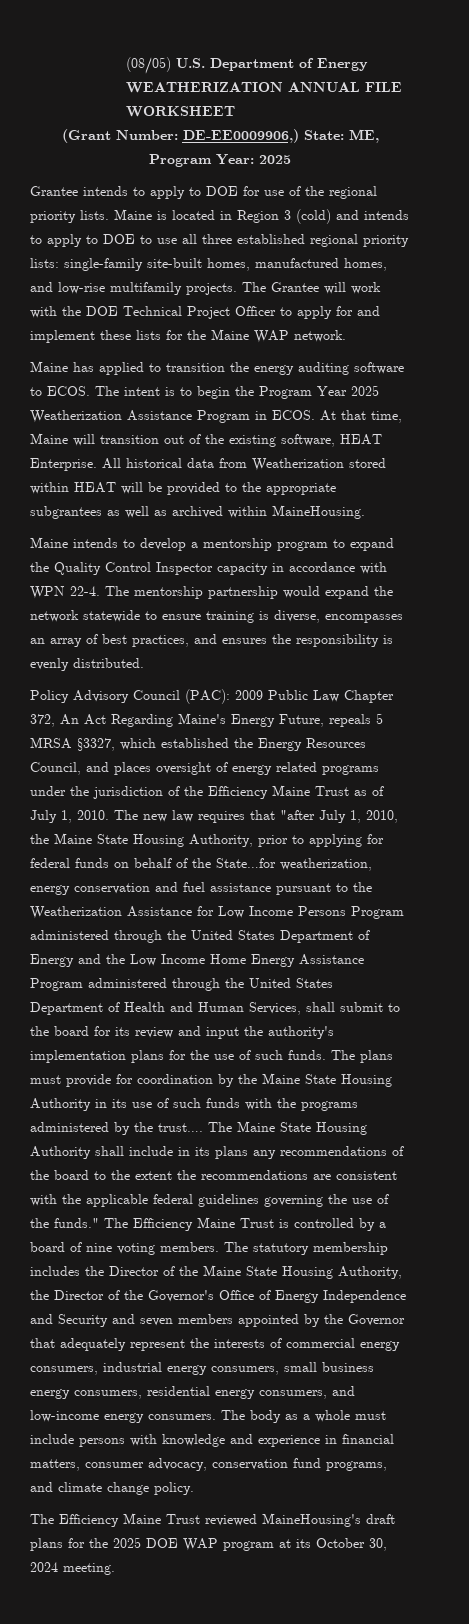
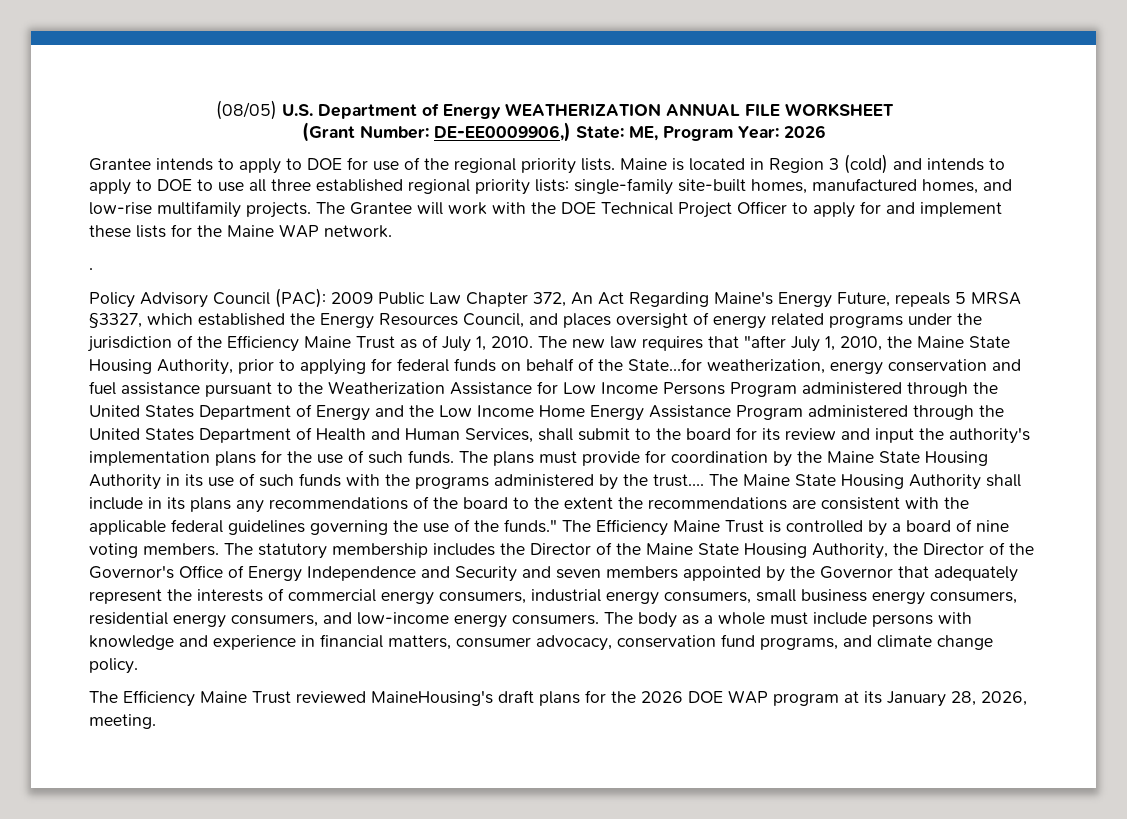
- (Grant Number: DE-EE0009906,) State: ME, Program Year: 2025
+ (Grant Number: DE-EE0009906,) State: ME, Program Year: 2026
- Maine has applied to transition the energy auditing software to ECOS. The intent is to begin the Program Year 2025 Weatherization Assistance Program in ECOS. At that time, Maine will transition out of the existing software, HEAT Enterprise. All historical data from Weatherization stored within HEAT will be provided to the appropriate subgrantees as well as archived within MaineHousing.
- Maine intends to develop a mentorship program to expand the Quality Control Inspector capacity in accordance with WPN 22-4. The mentorship partnership would expand the network statewide to ensure training is diverse, encompasses an array of best practices, and ensures the responsibility is evenly distributed.
+ .
- The Efficiency Maine Trust reviewed MaineHousing's draft plans for the 2025 DOE WAP program at its October 30, 2024 meeting.
+ The Efficiency Maine Trust reviewed MaineHousing's draft plans for the 2026 DOE WAP program at its January 28, 2026, meeting.

